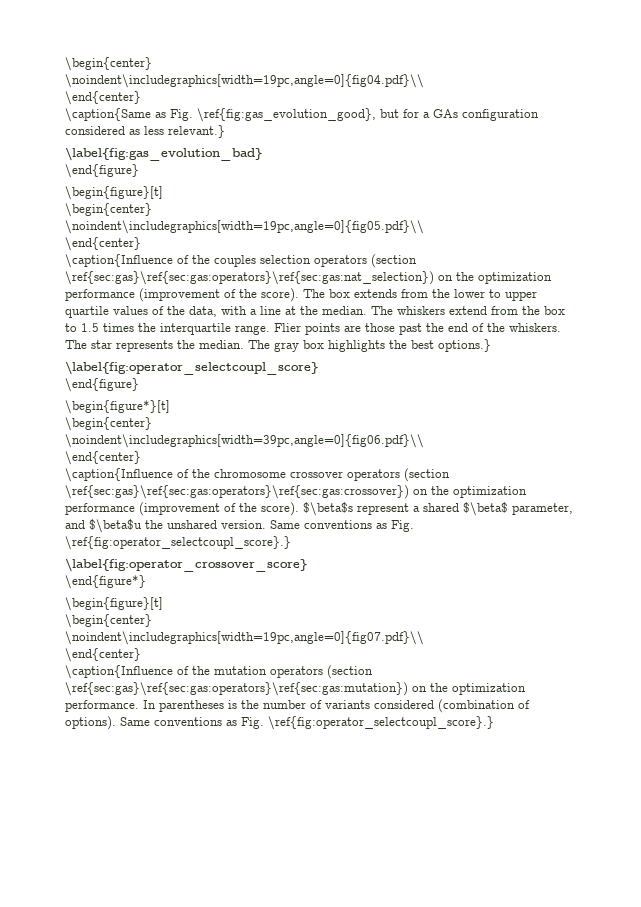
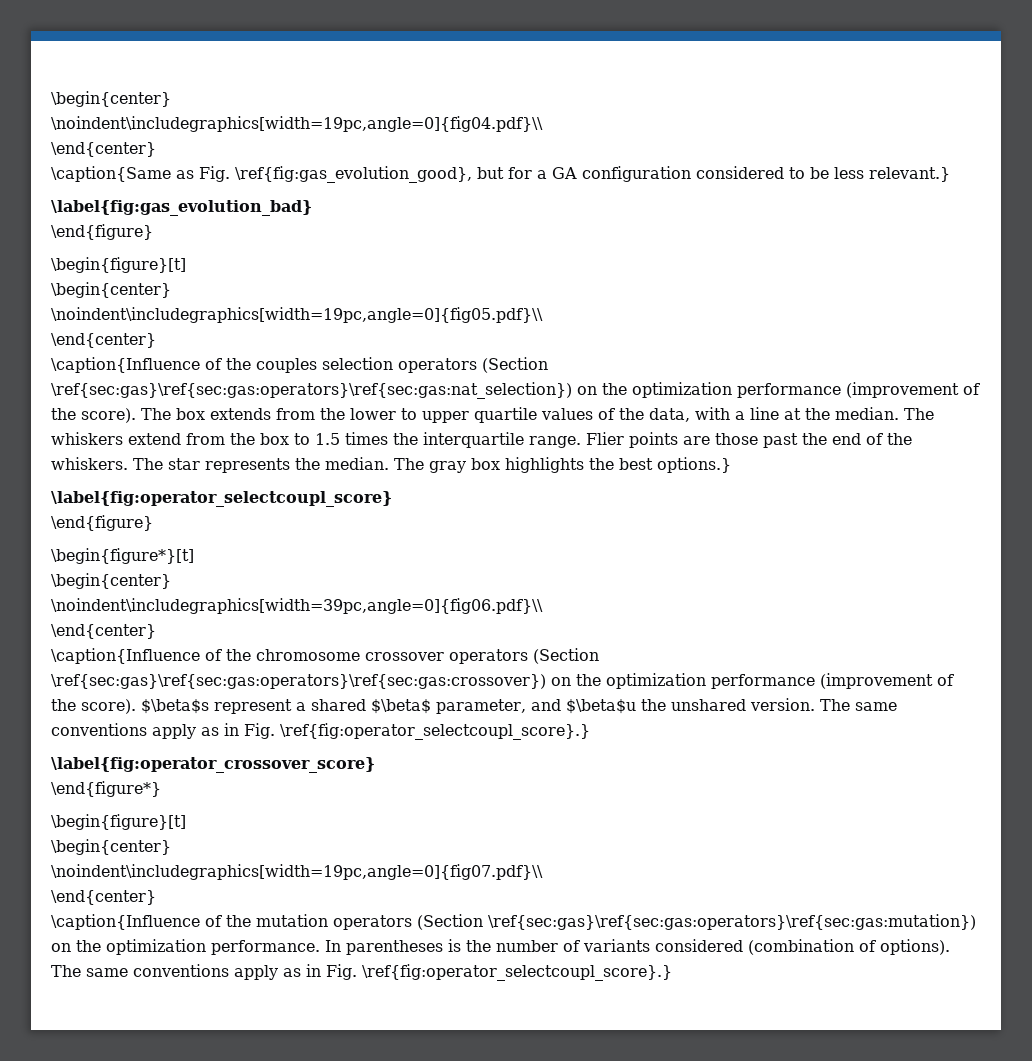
- \caption{Same as Fig. \ref{fig:gas_evolution_good}, but for a GAs configuration considered as less relevant.}
+ \caption{Same as Fig. \ref{fig:gas_evolution_good}, but for a GA configuration considered to be less relevant.}
- \caption{Influence of the couples selection operators (section \ref{sec:gas}\ref{sec:gas:operators}\ref{sec:gas:nat_selection}) on the optimization performance (improvement of the score).
+ \caption{Influence of the couples selection operators (Section \ref{sec:gas}\ref{sec:gas:operators}\ref{sec:gas:nat_selection}) on the optimization performance (improvement of the score).
- \caption{Influence of the chromosome crossover operators (section \ref{sec:gas}\ref{sec:gas:operators}\ref{sec:gas:crossover}) on the optimization performance (improvement of the score).
+ \caption{Influence of the chromosome crossover operators (Section \ref{sec:gas}\ref{sec:gas:operators}\ref{sec:gas:crossover}) on the optimization performance (improvement of the score).
- $\beta$s represent a shared $\beta$ parameter, and $\beta$u the unshared version. Same conventions as Fig. \ref{fig:operator_selectcoupl_score}.}
+ $\beta$s represent a shared $\beta$ parameter, and $\beta$u the unshared version. The same conventions apply as in Fig. \ref{fig:operator_selectcoupl_score}.}
- \caption{Influence of the mutation operators (section \ref{sec:gas}\ref{sec:gas:operators}\ref{sec:gas:mutation}) on the optimization performance.
+ \caption{Influence of the mutation operators (Section \ref{sec:gas}\ref{sec:gas:operators}\ref{sec:gas:mutation}) on the optimization performance.
- In parentheses is the number of variants considered (combination of options). Same conventions as Fig. \ref{fig:operator_selectcoupl_score}.}
+ In parentheses is the number of variants considered (combination of options). The same conventions apply as in Fig. \ref{fig:operator_selectcoupl_score}.}

